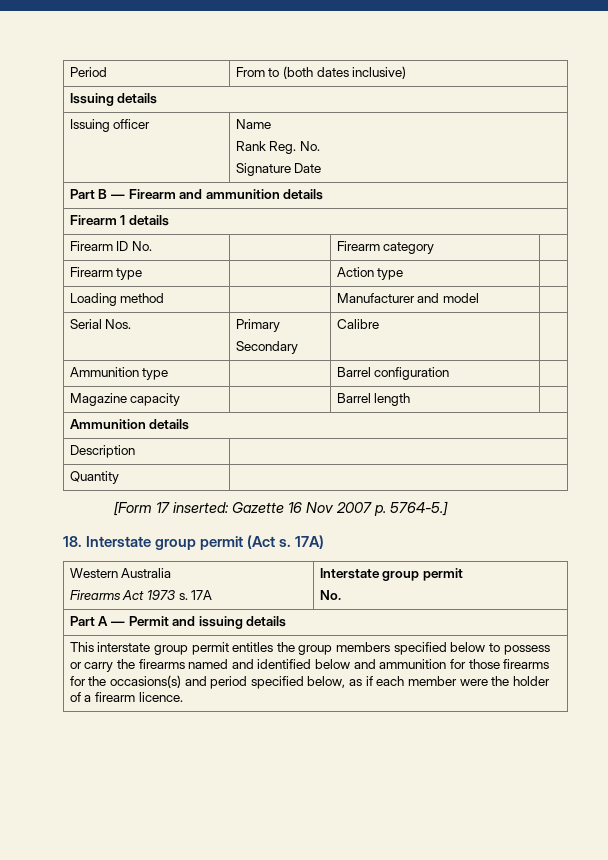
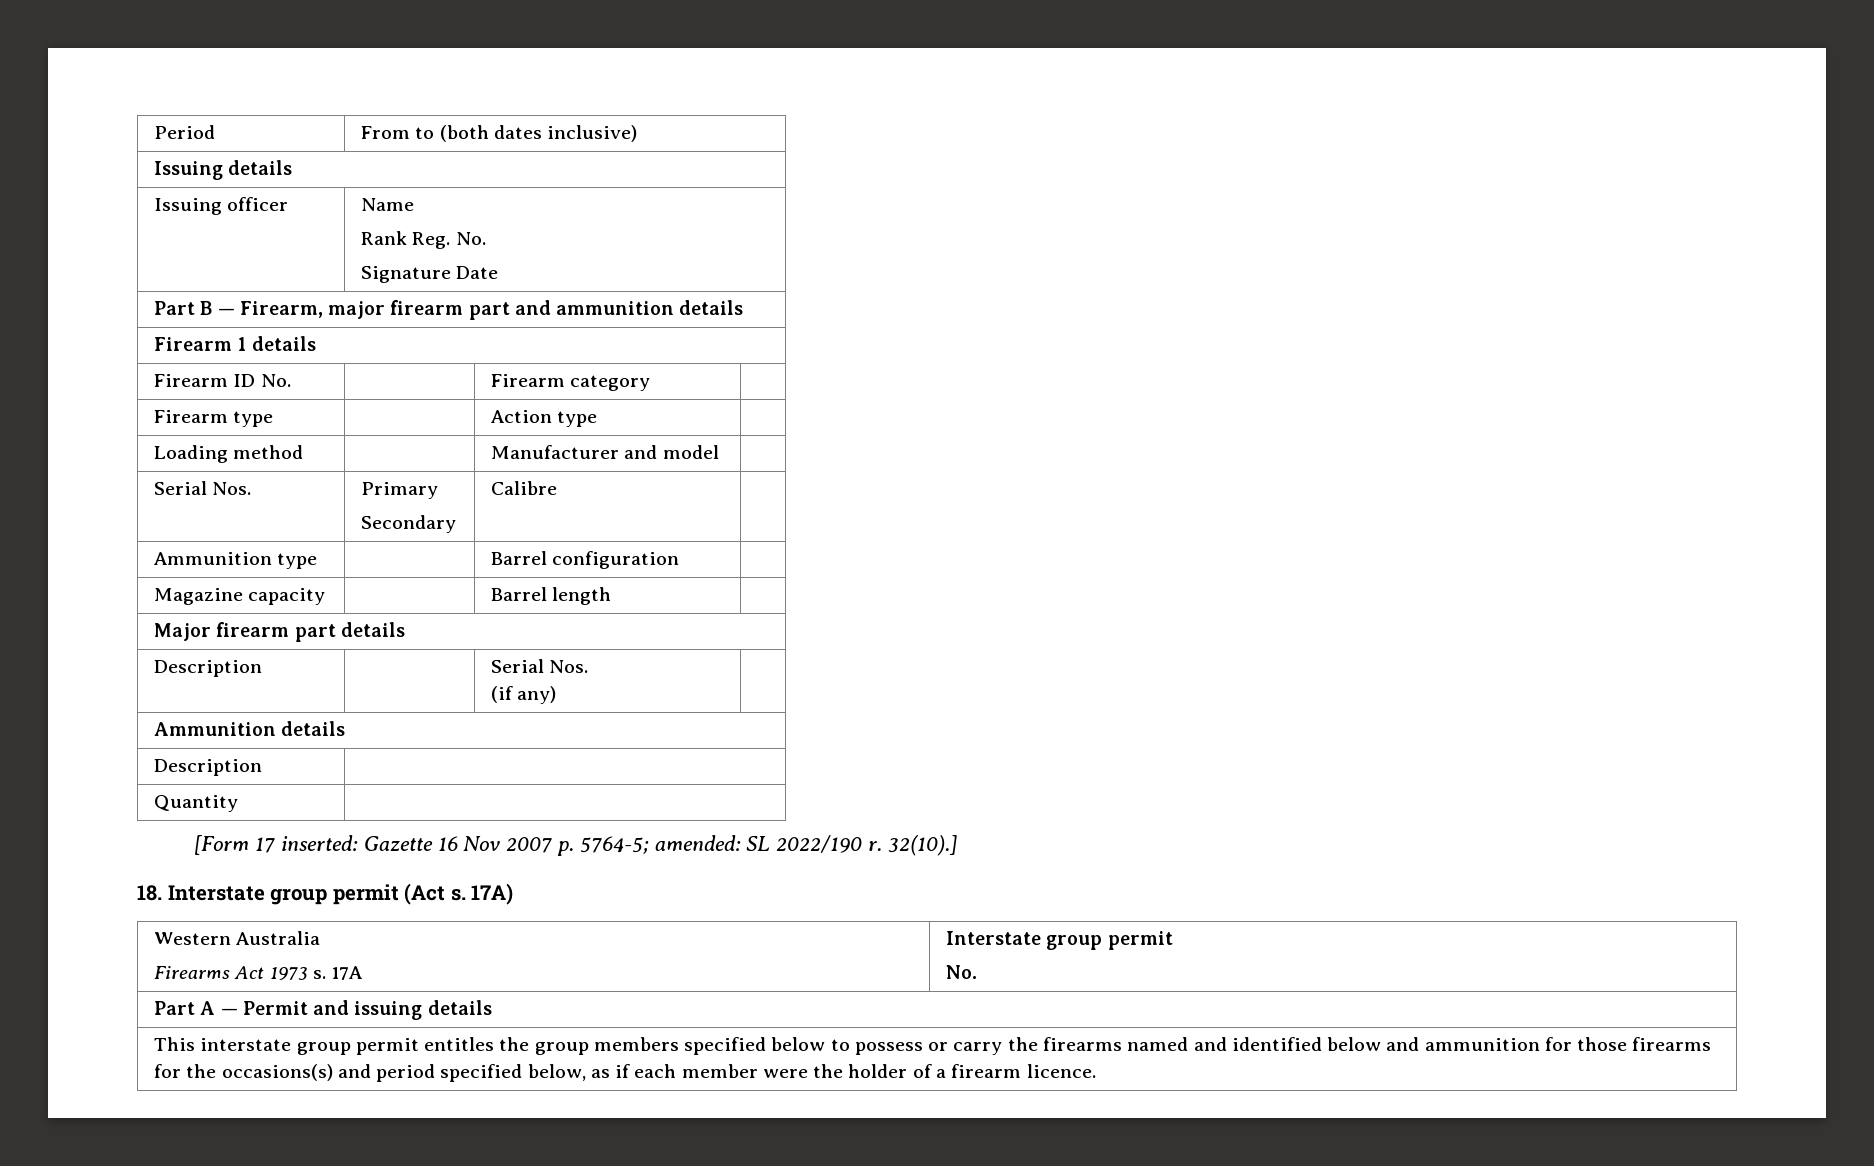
- Part B — Firearm and ammunition details
+ Part B — Firearm, major firearm part and ammunition details
+ Major firearm part details
+ Description | | Serial Nos.
+ (if any) |
- [Form 17 inserted: Gazette 16 Nov 2007 p. 5764-5.]
+ [Form 17 inserted: Gazette 16 Nov 2007 p. 5764-5; amended: SL 2022/190 r. 32(10).]

